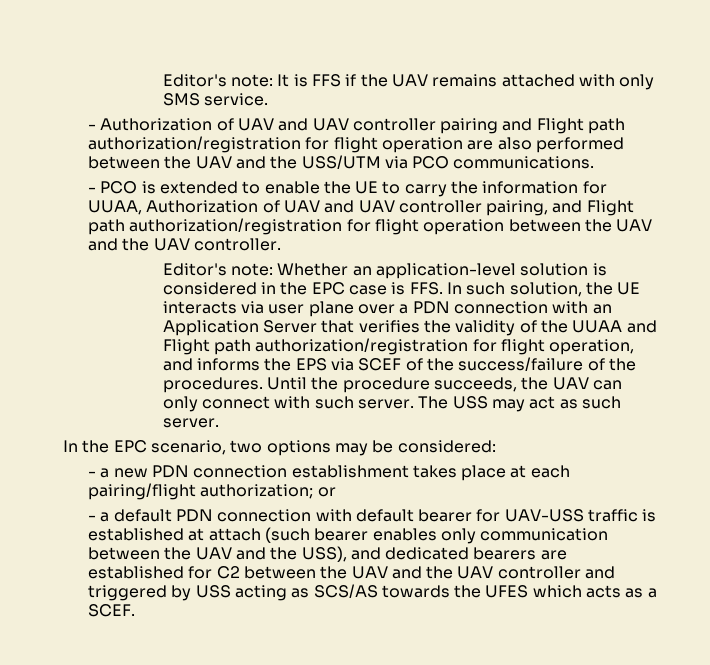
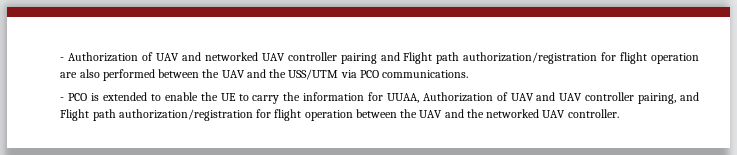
- Editor's note: It is FFS if the UAV remains attached with only SMS service.
- - Authorization of UAV and UAV controller pairing and Flight path authorization/registration for flight operation are also performed between the UAV and the USS/UTM via PCO communications.
+ - Authorization of UAV and networked UAV controller pairing and Flight path authorization/registration for flight operation are also performed between the UAV and the USS/UTM via PCO communications.
- - PCO is extended to enable the UE to carry the information for UUAA, Authorization of UAV and UAV controller pairing, and Flight path authorization/registration for flight operation between the UAV and the UAV controller.
+ - PCO is extended to enable the UE to carry the information for UUAA, Authorization of UAV and UAV controller pairing, and Flight path authorization/registration for flight operation between the UAV and the networked UAV controller.
- Editor's note: Whether an application-level solution is considered in the EPC case is FFS. In such solution, the UE interacts via user plane over a PDN connection with an Application Server that verifies the validity of the UUAA and Flight path authorization/registration for flight operation, and informs the EPS via SCEF of the success/failure of the procedures. Until the procedure succeeds, the UAV can only connect with such server. The USS may act as such server.
- In the EPC scenario, two options may be considered:
- - a new PDN connection establishment takes place at each pairing/flight authorization; or
- - a default PDN connection with default bearer for UAV-USS traffic is established at attach (such bearer enables only communication between the UAV and the USS), and dedicated bearers are established for C2 between the UAV and the UAV controller and triggered by USS acting as SCS/AS towards the UFES which acts as a SCEF.

